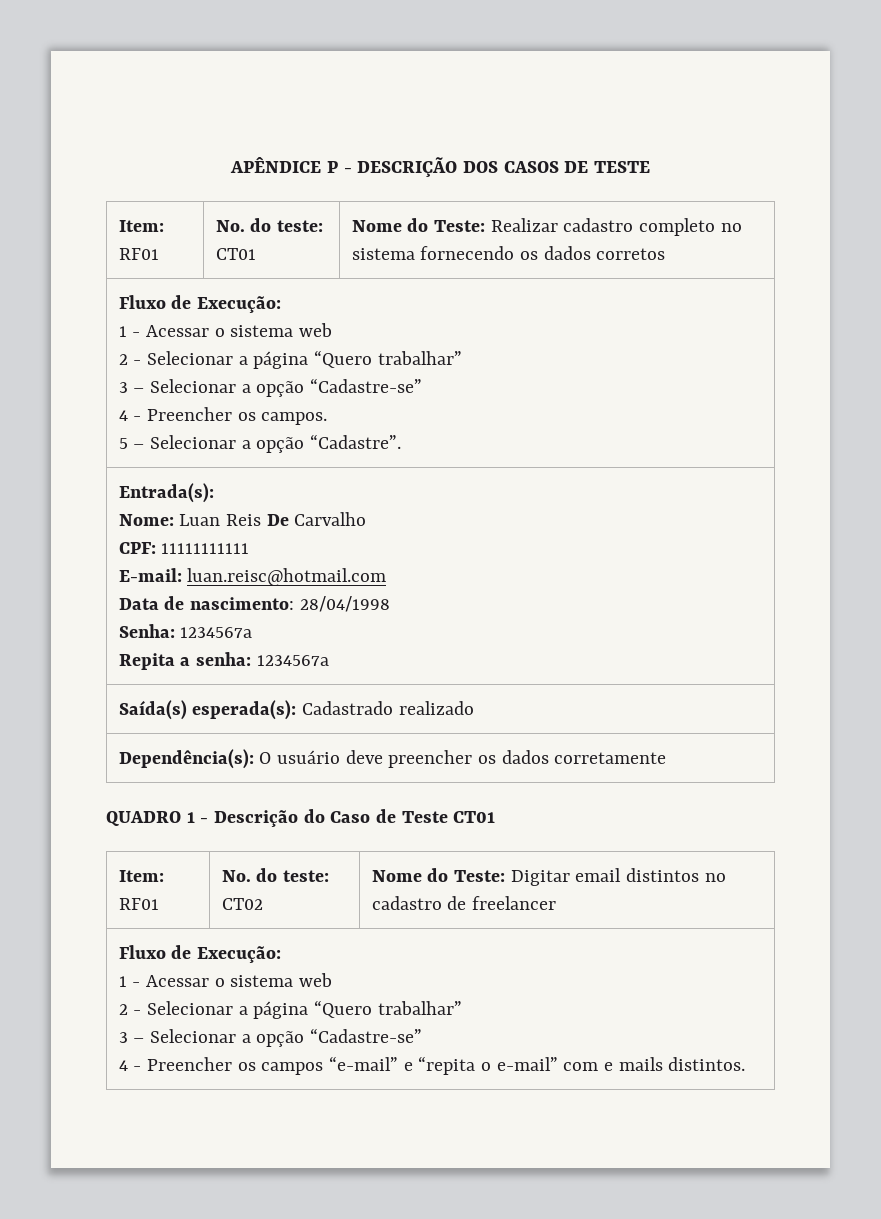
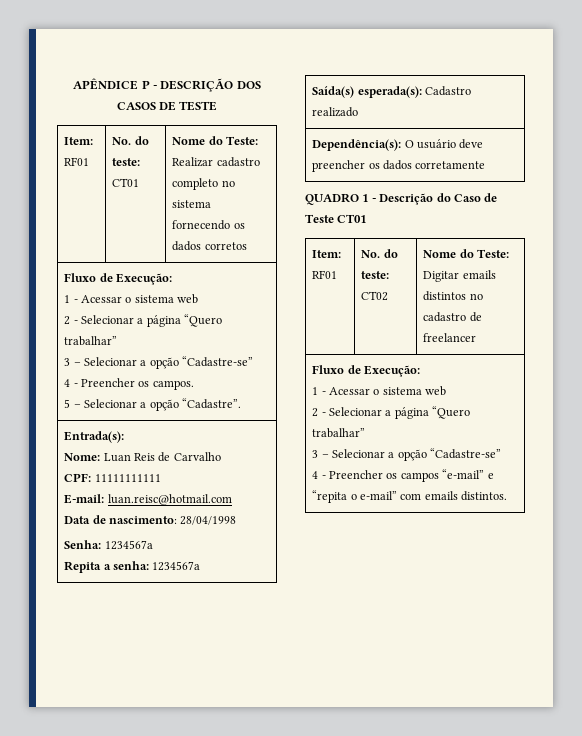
  Entrada(s):
- Nome: Luan Reis De Carvalho
+ Nome: Luan Reis de Carvalho
- Saída(s) esperada(s): Cadastrado realizado
+ Saída(s) esperada(s): Cadastro realizado
- Item: RF01 | No. do teste: CT02 | Nome do Teste: Digitar email distintos no cadastro de freelancer
+ Item: RF01 | No. do teste: CT02 | Nome do Teste: Digitar emails distintos no cadastro de freelancer
  Fluxo de Execução:
  1 - Acessar o sistema web
  2 - Selecionar a página “Quero trabalhar”
  3 – Selecionar a opção “Cadastre-se”
- 4 - Preencher os campos “e-mail” e “repita o e-mail” com e mails distintos.
+ 4 - Preencher os campos “e-mail” e “repita o e-mail” com emails distintos.

